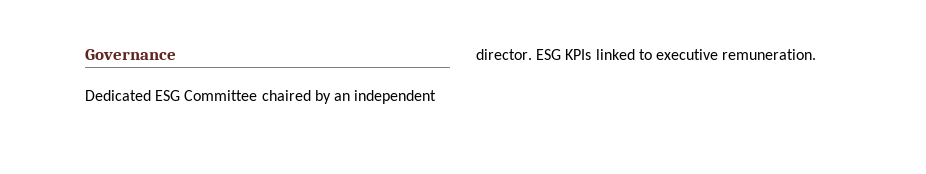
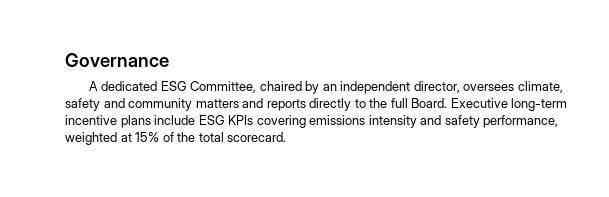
- Dedicated ESG Committee chaired by an independent director. ESG KPIs linked to executive remuneration.
+ A dedicated ESG Committee, chaired by an independent director, oversees climate, safety and community matters and reports directly to the full Board. Executive long-term incentive plans include ESG KPIs covering emissions intensity and safety performance, weighted at 15% of the total scorecard.

